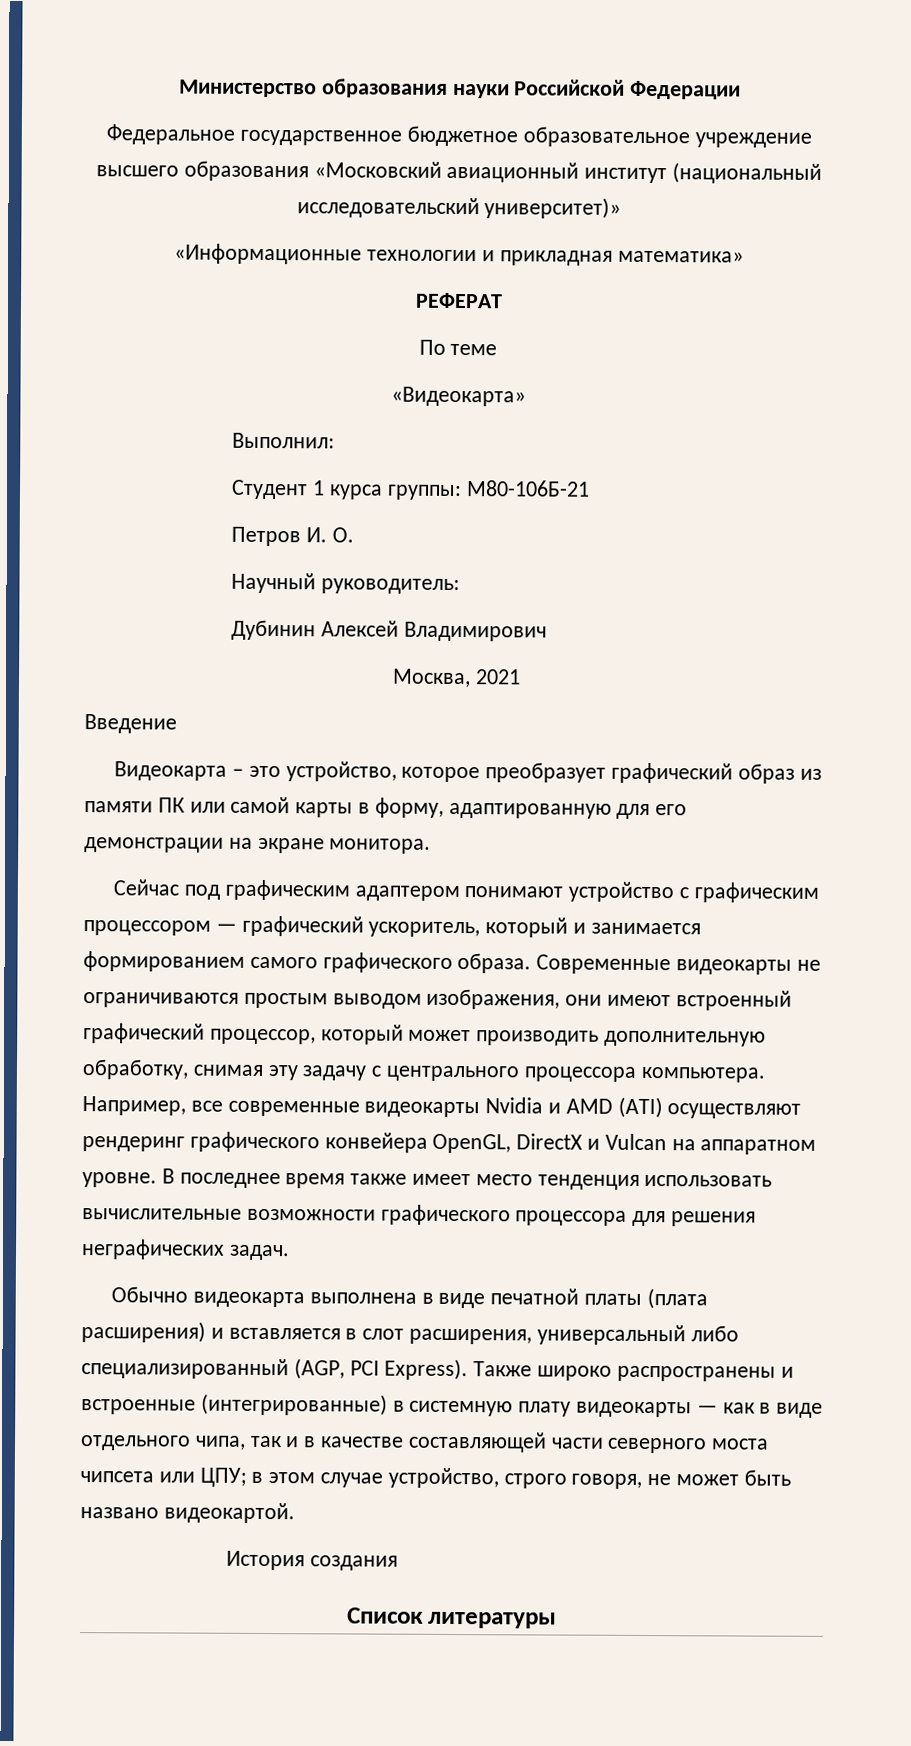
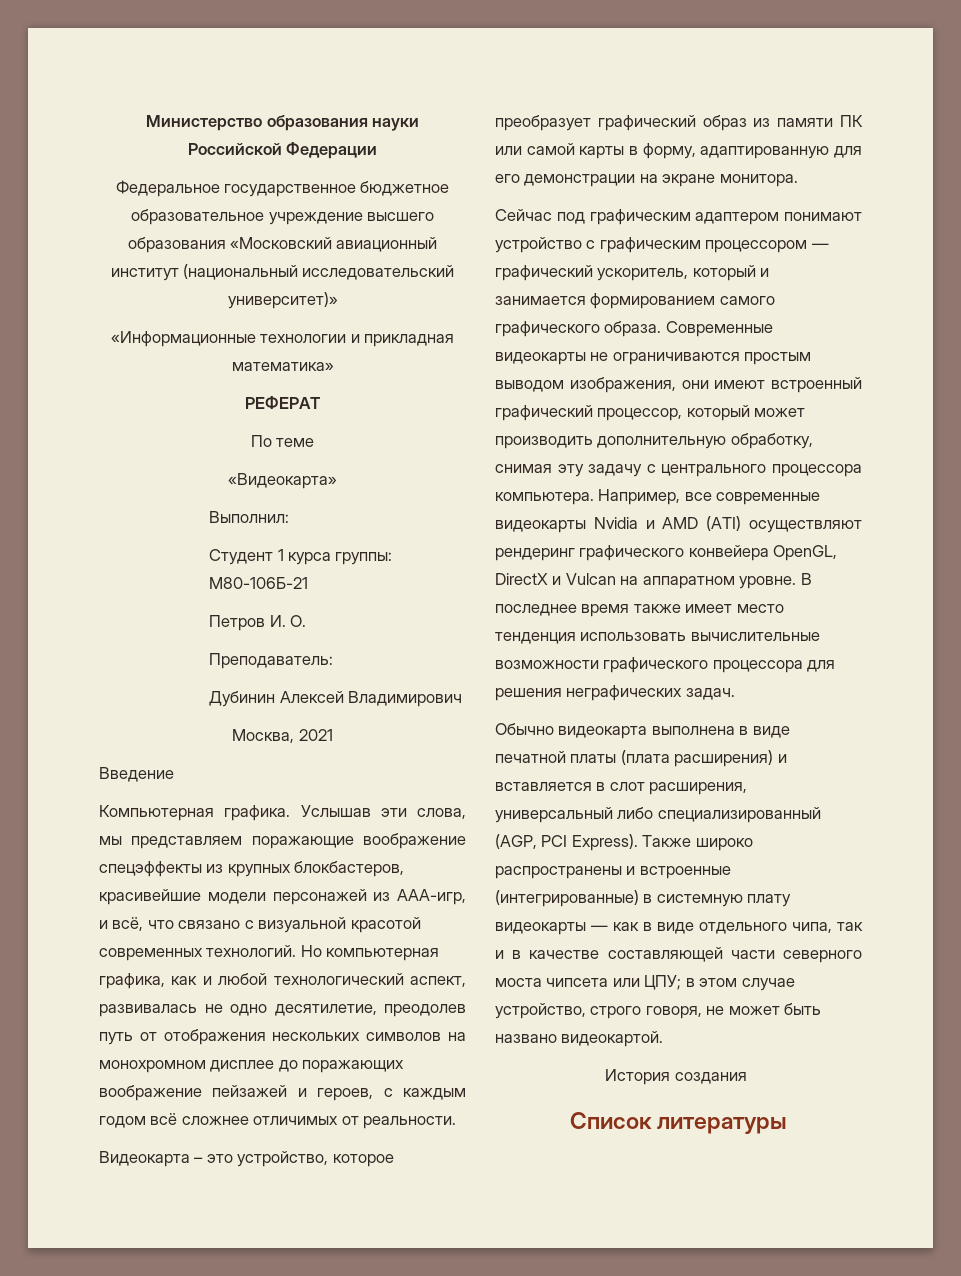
- Научный руководитель:
+ Преподаватель:
+ Компьютерная графика. Услышав эти слова, мы представляем поражающие воображение спецэффекты из крупных блокбастеров, красивейшие модели персонажей из ААА-игр, и всё, что связано с визуальной красотой современных технологий. Но компьютерная графика, как и любой технологический аспект, развивалась не одно десятилетие, преодолев путь от отображения нескольких символов на монохромном дисплее до поражающих воображение пейзажей и героев, с каждым годом всё сложнее отличимых от реальности.

